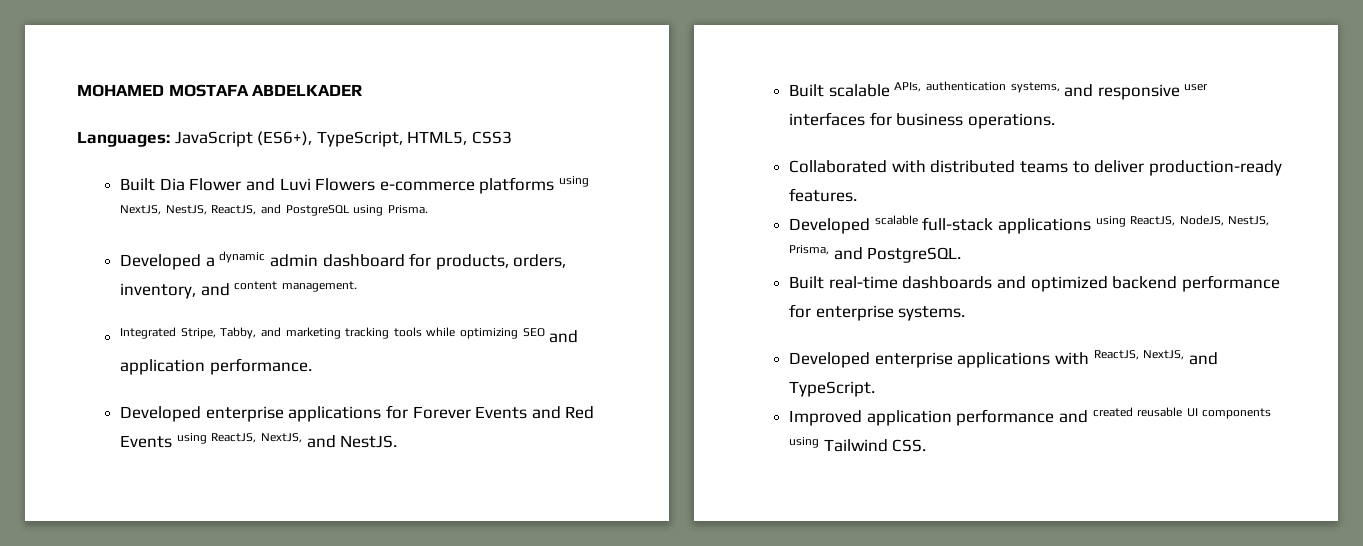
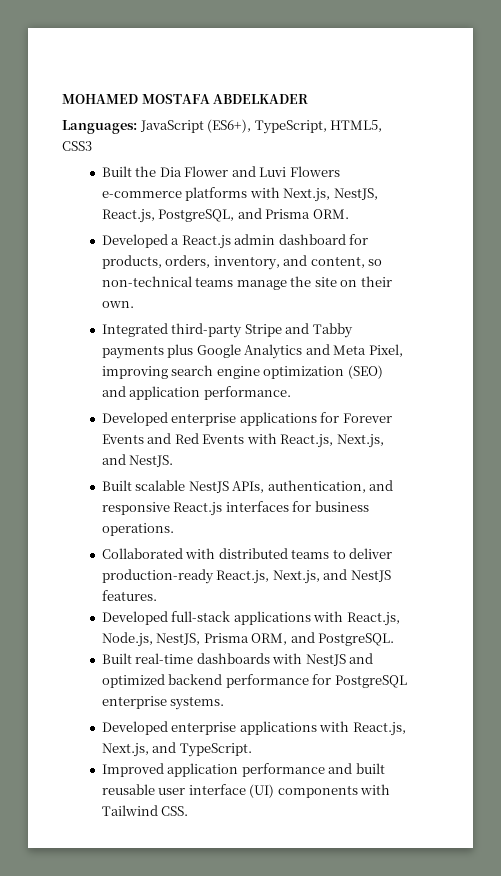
- Built Dia Flower and Luvi Flowers e-commerce platforms using NextJS, NestJS, ReactJS, and PostgreSQL using Prisma.
+ Built the Dia Flower and Luvi Flowers e-commerce platforms with Next.js, NestJS, React.js, PostgreSQL, and Prisma ORM.
- Developed a dynamic admin dashboard for products, orders, inventory, and content management.
- Integrated Stripe, Tabby, and marketing tracking tools while optimizing SEO and application performance.
+ Developed a React.js admin dashboard for products, orders, inventory, and content, so non-technical teams manage the site on their own.
+ Integrated third-party Stripe and Tabby payments plus Google Analytics and Meta Pixel, improving search engine optimization (SEO) and application performance.
- Developed enterprise applications for Forever Events and Red Events using ReactJS, NextJS, and NestJS.
+ Developed enterprise applications for Forever Events and Red Events with React.js, Next.js, and NestJS.
- Built scalable APIs, authentication systems, and responsive user interfaces for business operations.
+ Built scalable NestJS APIs, authentication, and responsive React.js interfaces for business operations.
- Collaborated with distributed teams to deliver production-ready features.
+ Collaborated with distributed teams to deliver production-ready React.js, Next.js, and NestJS features.
- Developed scalable full-stack applications using ReactJS, NodeJS, NestJS, Prisma, and PostgreSQL.
+ Developed full-stack applications with React.js, Node.js, NestJS, Prisma ORM, and PostgreSQL.
- Built real-time dashboards and optimized backend performance for enterprise systems.
+ Built real-time dashboards with NestJS and optimized backend performance for PostgreSQL enterprise systems.
- Developed enterprise applications with ReactJS, NextJS, and TypeScript.
+ Developed enterprise applications with React.js, Next.js, and TypeScript.
- Improved application performance and created reusable UI components using Tailwind CSS.
+ Improved application performance and built reusable user interface (UI) components with Tailwind CSS.

